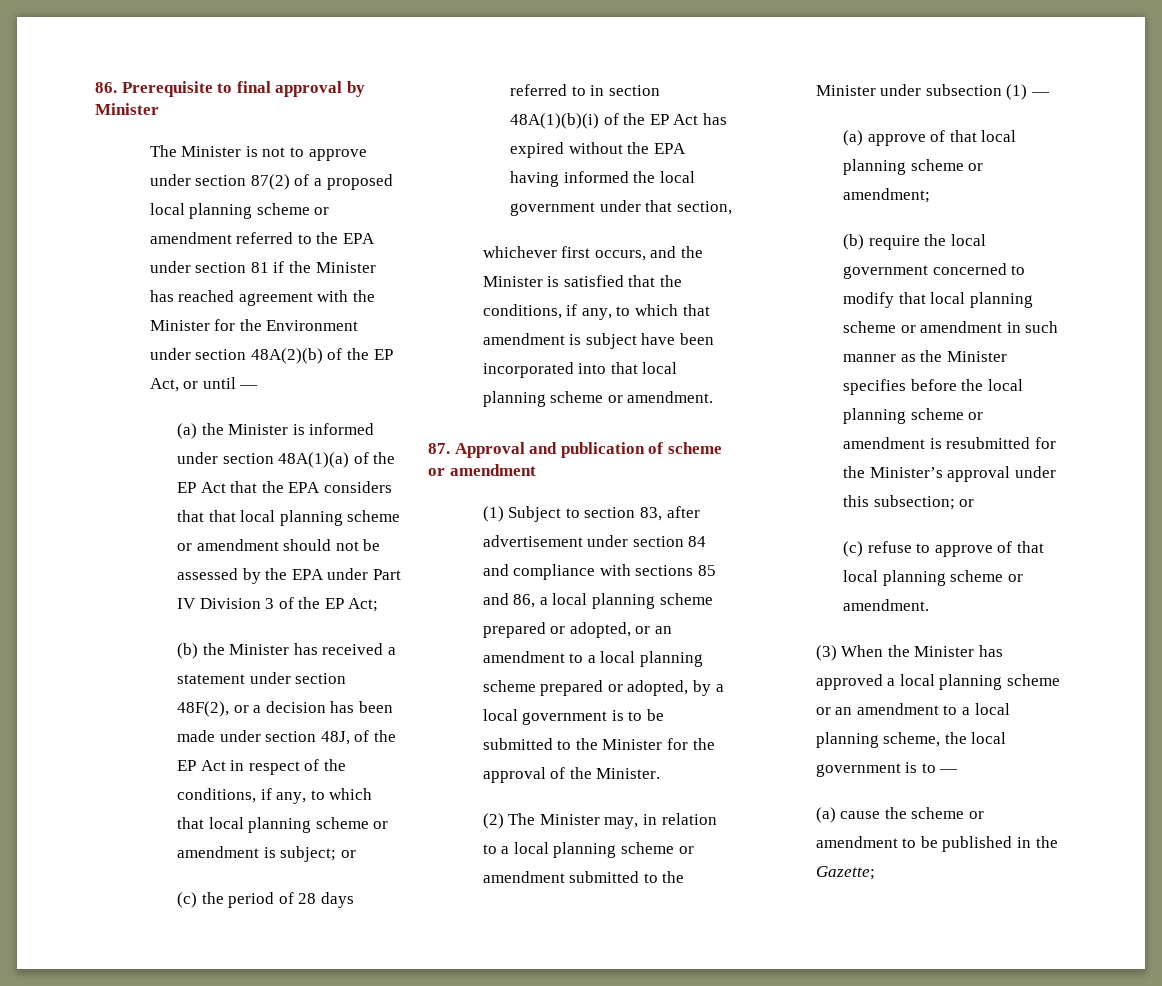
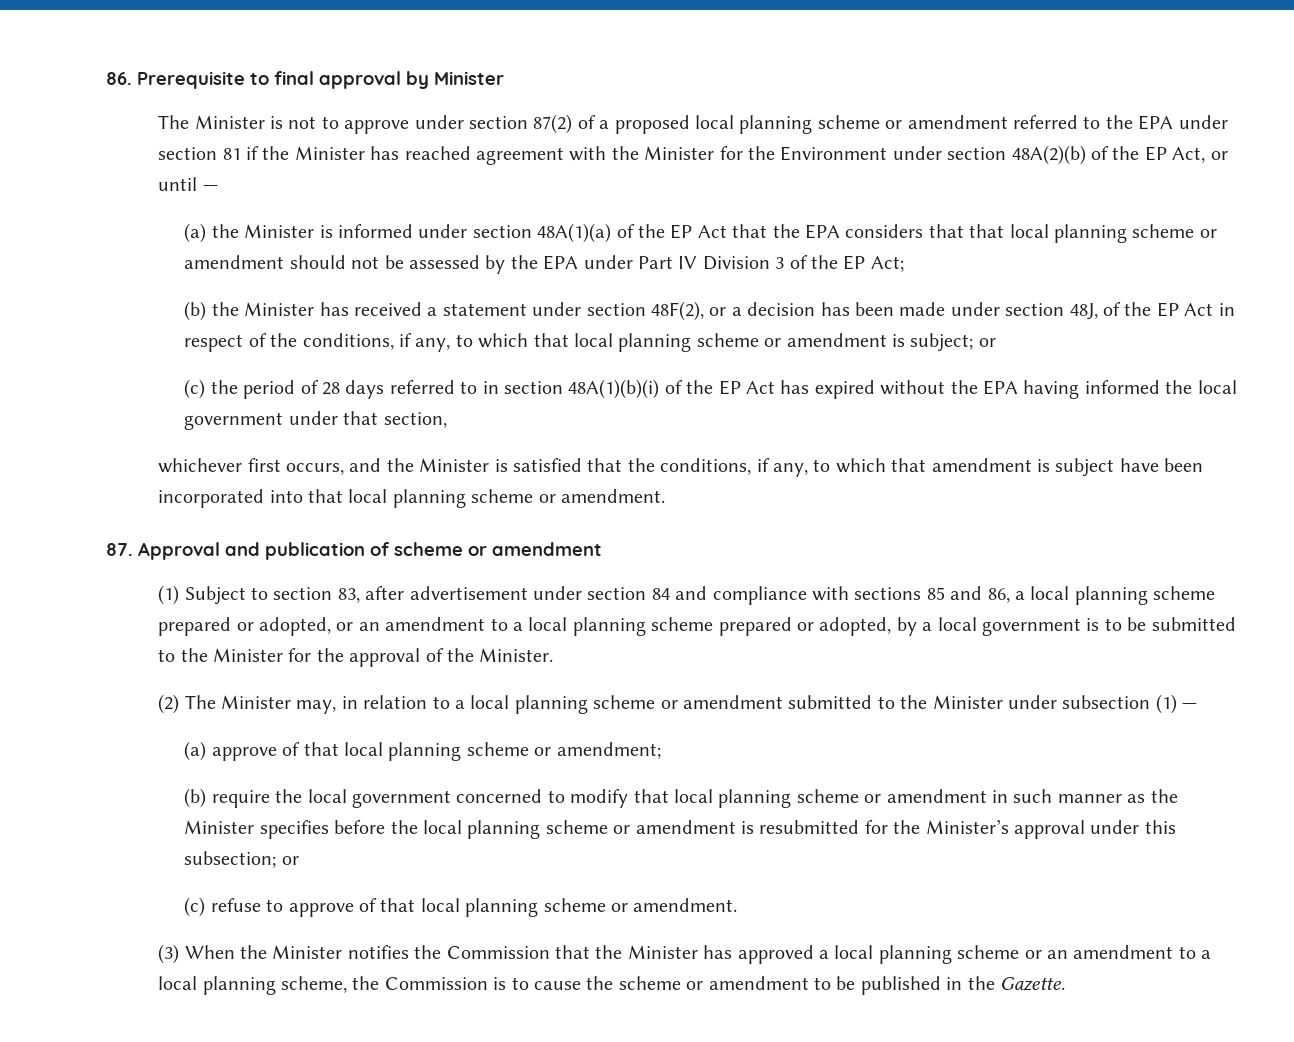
- (3) When the Minister has approved a local planning scheme or an amendment to a local planning scheme, the local government is to —
- (a) cause the scheme or amendment to be published in the Gazette;
+ (3) When the Minister notifies the Commission that the Minister has approved a local planning scheme or an amendment to a local planning scheme, the Commission is to cause the scheme or amendment to be published in the Gazette.

